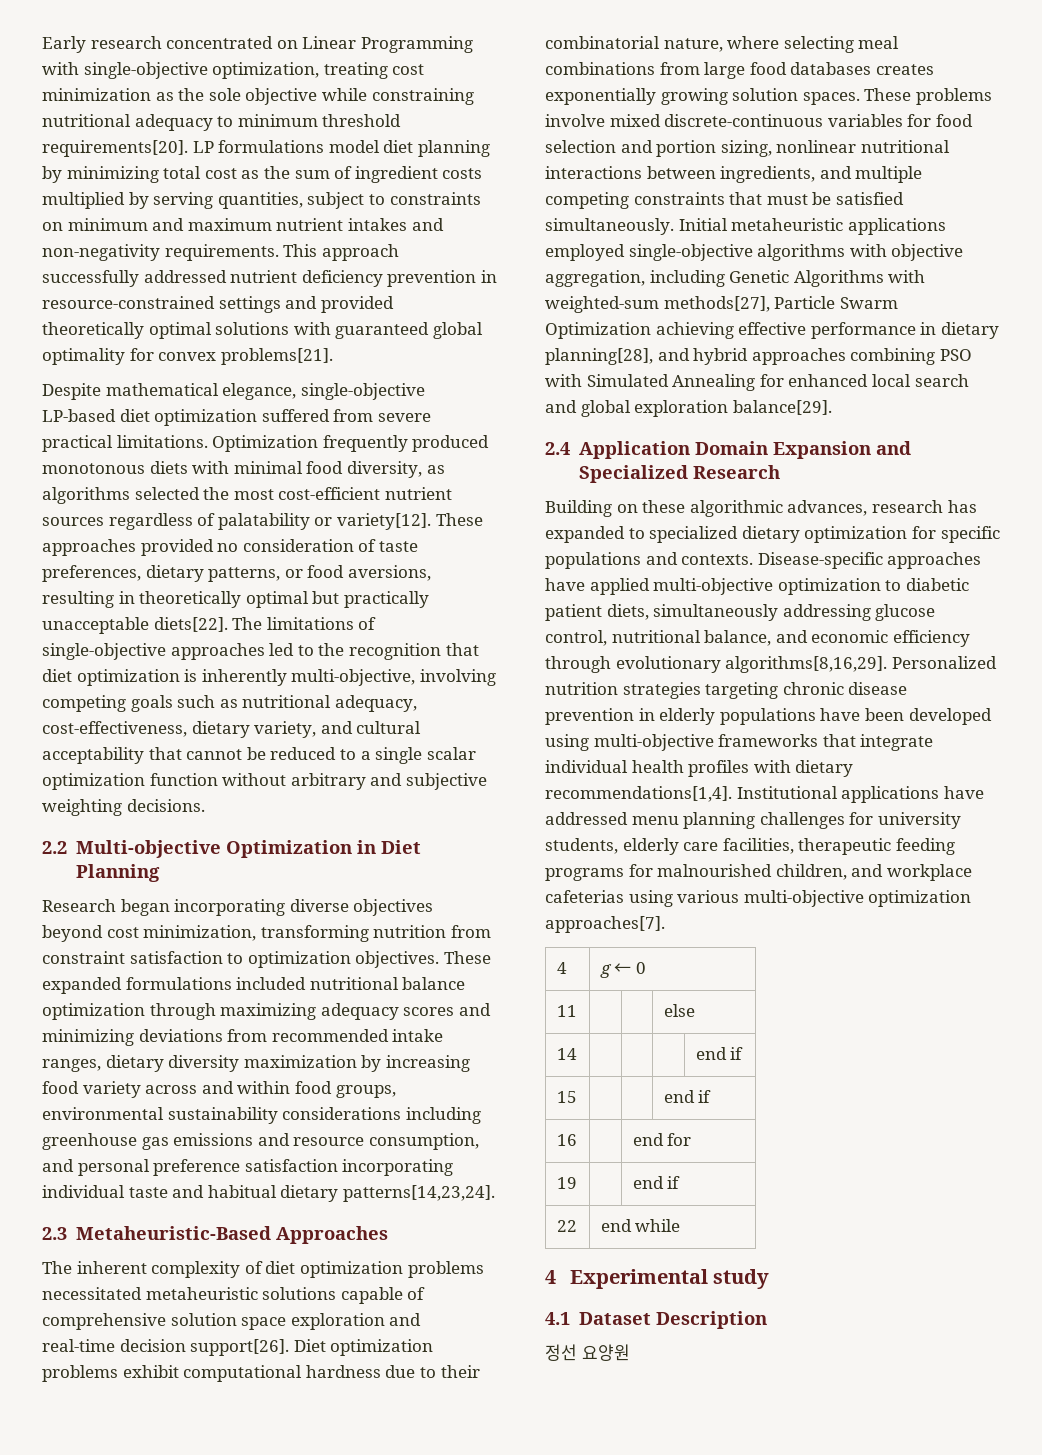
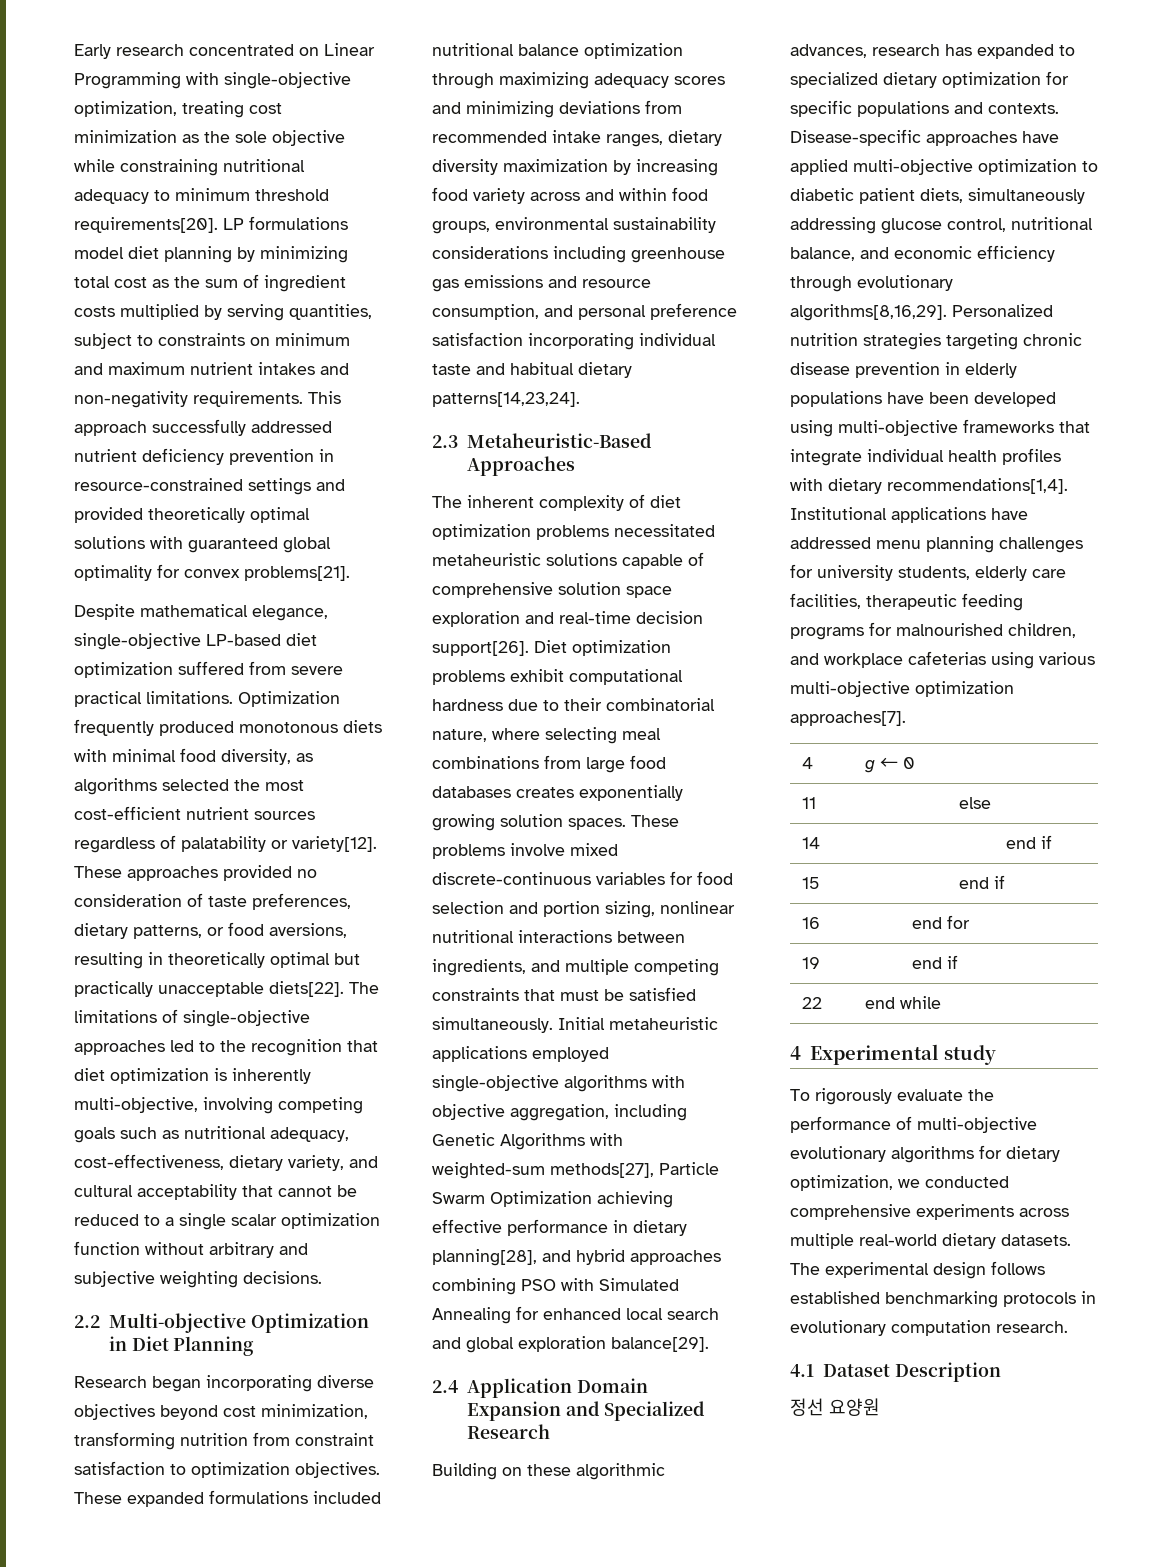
+ To rigorously evaluate the performance of multi-objective evolutionary algorithms for dietary optimization, we conducted comprehensive experiments across multiple real-world dietary datasets. The experimental design follows established benchmarking protocols in evolutionary computation research.

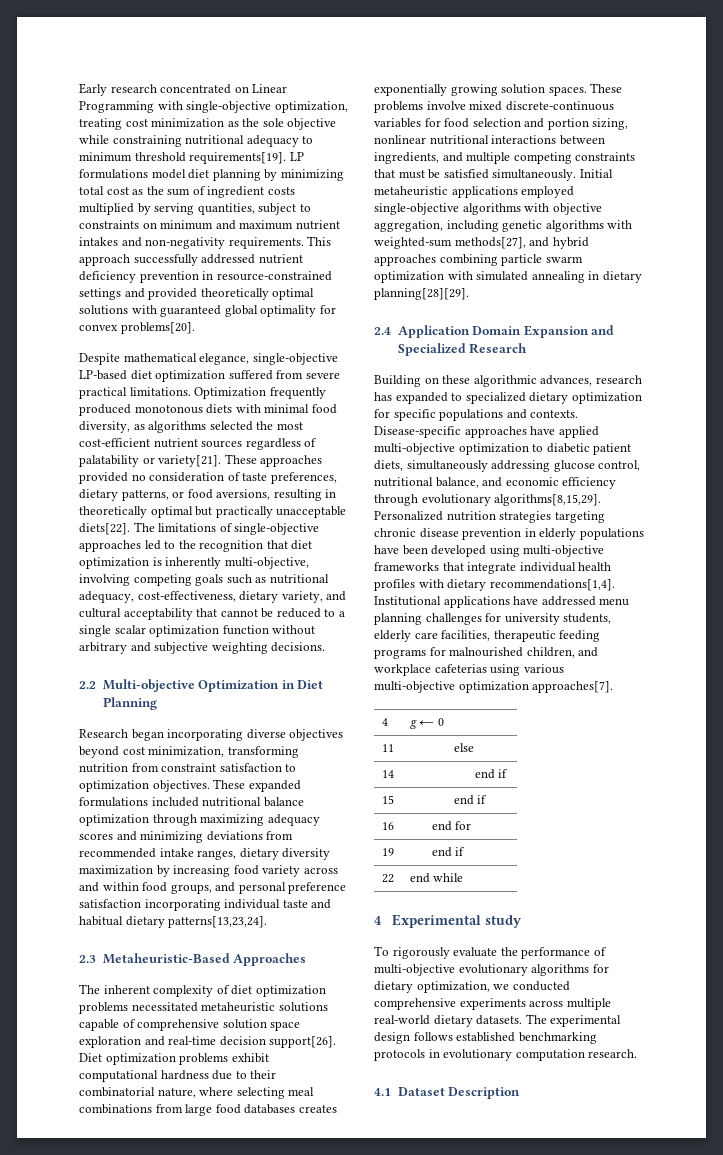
- Early research concentrated on Linear Programming with single-objective optimization, treating cost minimization as the sole objective while constraining nutritional adequacy to minimum threshold requirements[20].
+ Early research concentrated on Linear Programming with single-objective optimization, treating cost minimization as the sole objective while constraining nutritional adequacy to minimum threshold requirements[19].
- This approach successfully addressed nutrient deficiency prevention in resource-constrained settings and provided theoretically optimal solutions with guaranteed global optimality for convex problems[21].
+ This approach successfully addressed nutrient deficiency prevention in resource-constrained settings and provided theoretically optimal solutions with guaranteed global optimality for convex problems[20].
- Optimization frequently produced monotonous diets with minimal food diversity, as algorithms selected the most cost-efficient nutrient sources regardless of palatability or variety[12].
+ Optimization frequently produced monotonous diets with minimal food diversity, as algorithms selected the most cost-efficient nutrient sources regardless of palatability or variety[21].
- These expanded formulations included nutritional balance optimization through maximizing adequacy scores and minimizing deviations from recommended intake ranges, dietary diversity maximization by increasing food variety across and within food groups, environmental sustainability considerations including greenhouse gas emissions and resource consumption, and personal preference satisfaction incorporating individual taste and habitual dietary patterns[14,23,24].
+ These expanded formulations included nutritional balance optimization through maximizing adequacy scores and minimizing deviations from recommended intake ranges, dietary diversity maximization by increasing food variety across and within food groups, and personal preference satisfaction incorporating individual taste and habitual dietary patterns[13,23,24].
- Initial metaheuristic applications employed single-objective algorithms with objective aggregation, including Genetic Algorithms with weighted-sum methods[27], Particle Swarm Optimization achieving effective performance in dietary planning[28], and hybrid approaches combining PSO with Simulated Annealing for enhanced local search and global exploration balance[29].
+ Initial metaheuristic applications employed single-objective algorithms with objective aggregation, including genetic algorithms with weighted-sum methods[27], and hybrid approaches combining particle swarm optimization with simulated annealing in dietary planning[28][29].
- Disease-specific approaches have applied multi-objective optimization to diabetic patient diets, simultaneously addressing glucose control, nutritional balance, and economic efficiency through evolutionary algorithms[8,16,29].
+ Disease-specific approaches have applied multi-objective optimization to diabetic patient diets, simultaneously addressing glucose control, nutritional balance, and economic efficiency through evolutionary algorithms[8,15,29].
- 정선 요양원

